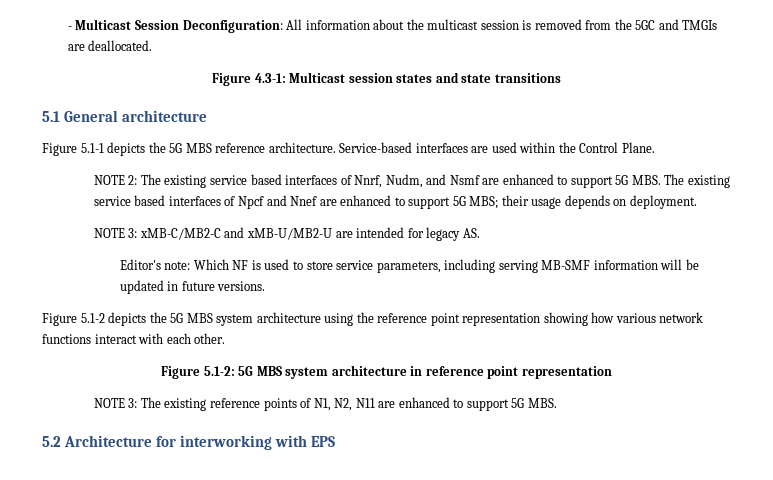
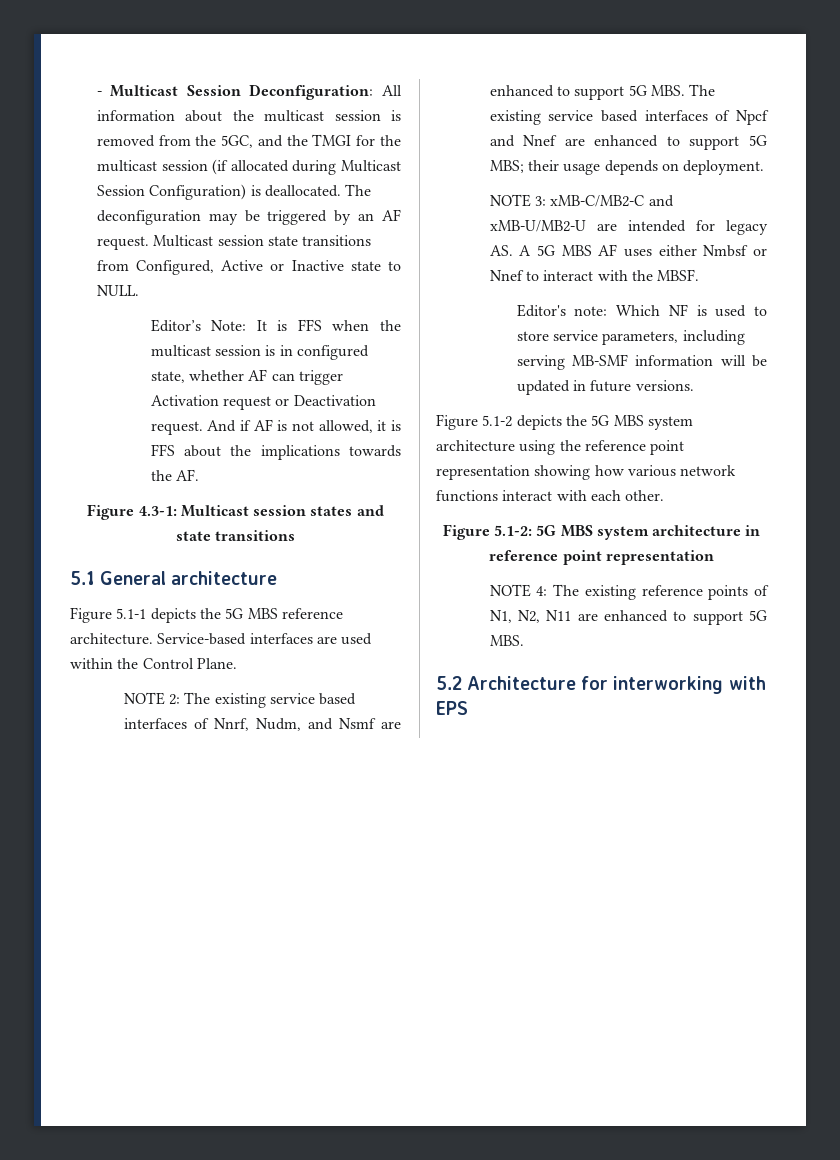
- - Multicast Session Deconfiguration: All information about the multicast session is removed from the 5GC and TMGIs are deallocated.
+ - Multicast Session Deconfiguration: All information about the multicast session is removed from the 5GC, and the TMGI for the multicast session (if allocated during Multicast Session Configuration) is deallocated. The deconfiguration may be triggered by an AF request. Multicast session state transitions from Configured, Active or Inactive state to NULL.
+ Editor’s Note: It is FFS when the multicast session is in configured state, whether AF can trigger Activation request or Deactivation request. And if AF is not allowed, it is FFS about the implications towards the AF.
- NOTE 3: xMB-C/MB2-C and xMB-U/MB2-U are intended for legacy AS.
+ NOTE 3: xMB-C/MB2-C and xMB-U/MB2-U are intended for legacy AS. A 5G MBS AF uses either Nmbsf or Nnef to interact with the MBSF.
- NOTE 3: The existing reference points of N1, N2, N11 are enhanced to support 5G MBS.
+ NOTE 4: The existing reference points of N1, N2, N11 are enhanced to support 5G MBS.

